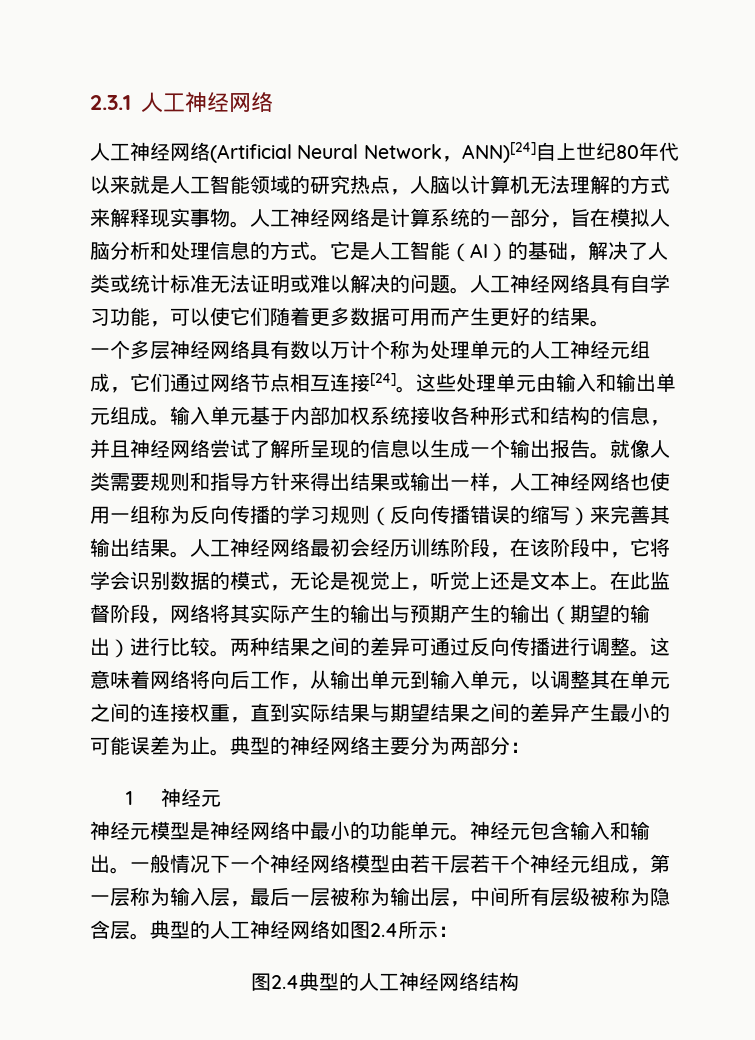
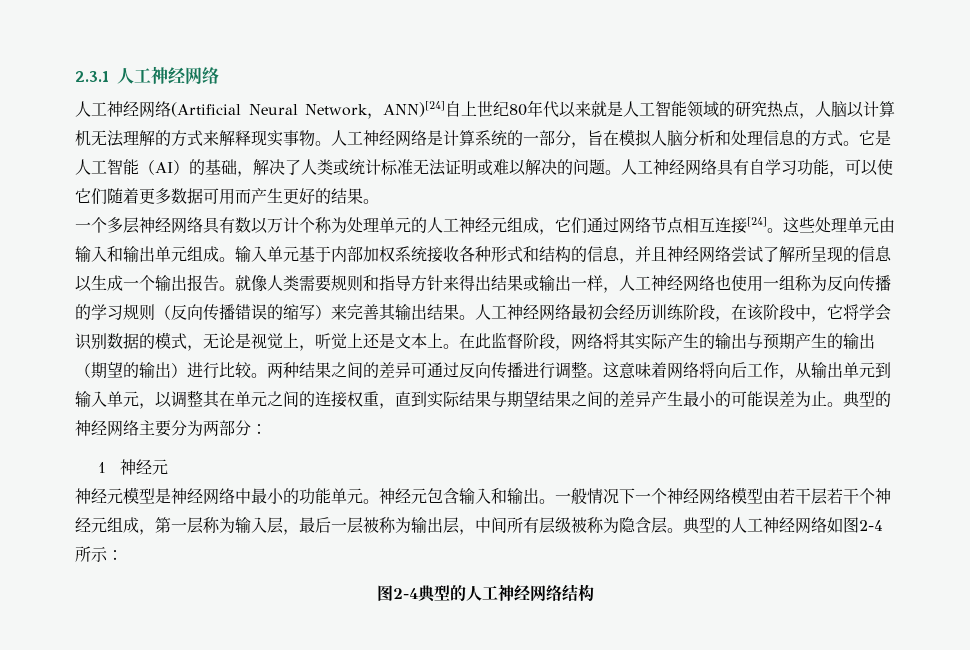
- 典型的人工神经网络如图2.4所示：
+ 典型的人工神经网络如图2-4所示：
- 图2.4典型的人工神经网络结构
+ 图2-4典型的人工神经网络结构

